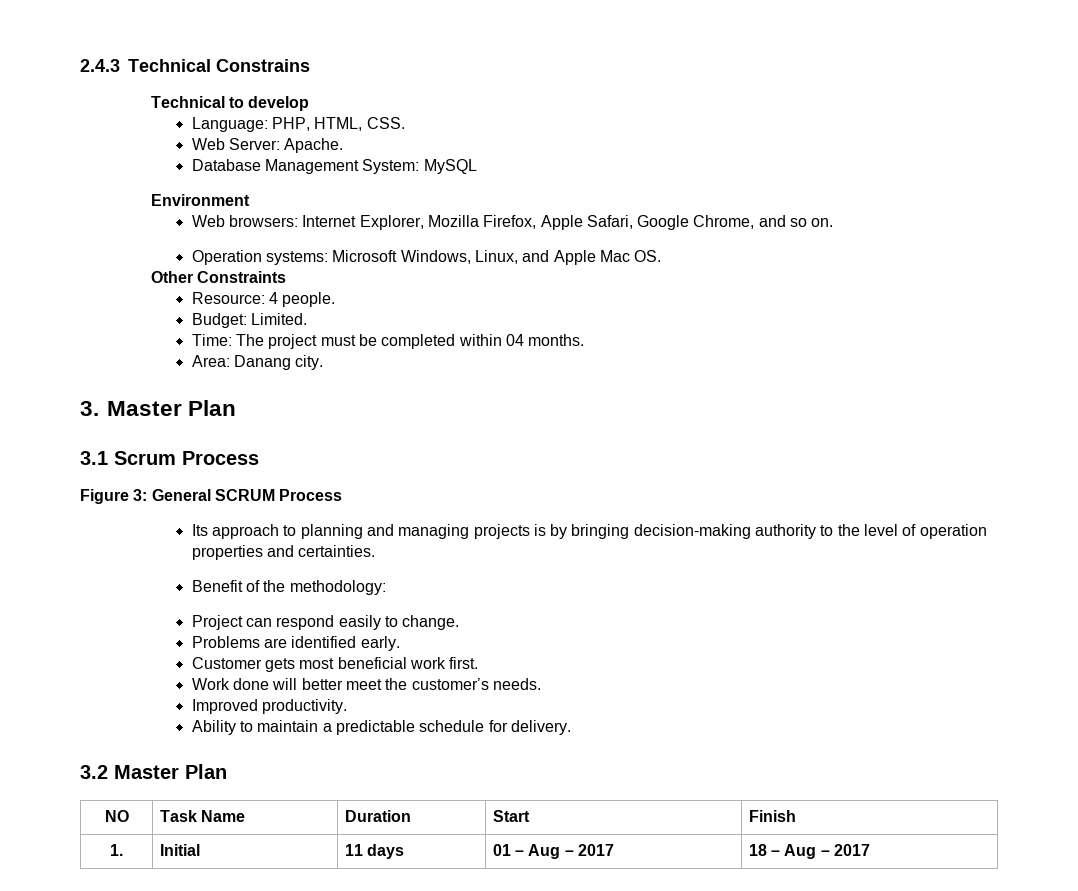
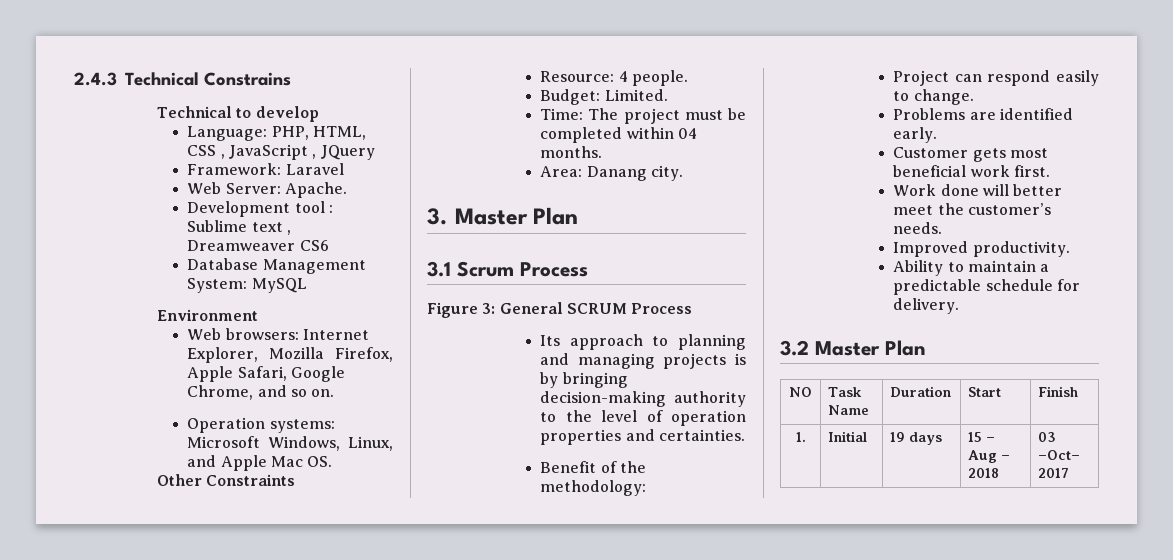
- Language: PHP, HTML, CSS.
+ Language: PHP, HTML, CSS , JavaScript , JQuery
+ Framework: Laravel
  Web Server: Apache.
+ Development tool : Sublime text , Dreamweaver CS6
- 1. | Initial | 11 days | 01 – Aug – 2017 | 18 – Aug – 2017
+ 1. | Initial | 19 days | 15 – Aug – 2018 | 03 –Oct– 2017

